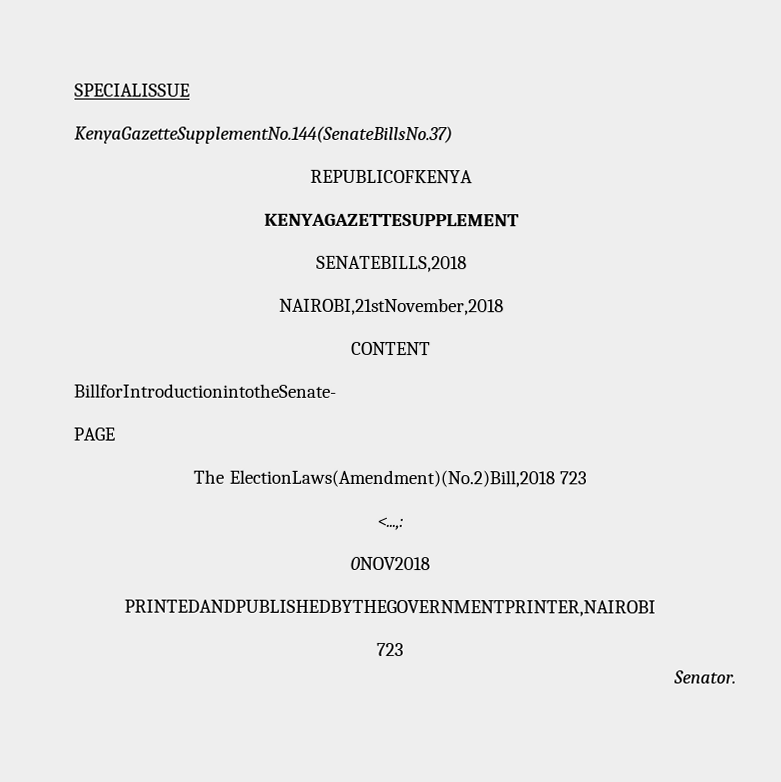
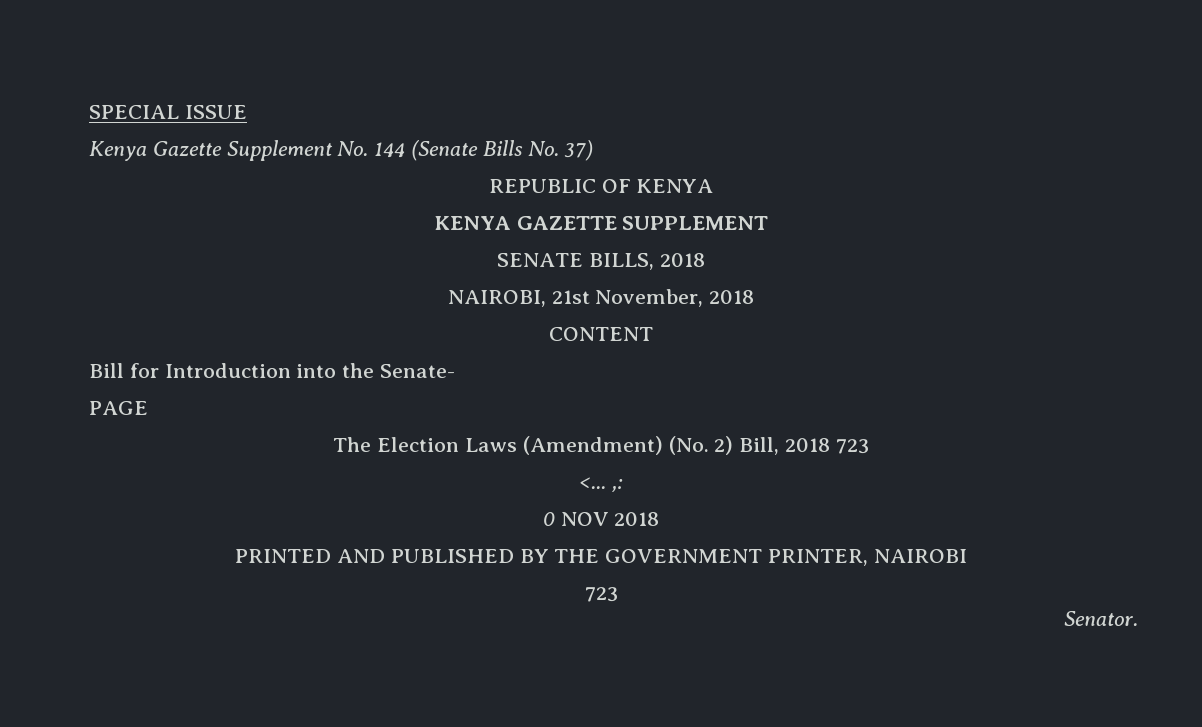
- SPECIALISSUE
- KenyaGazetteSupplementNo.144(SenateBillsNo.37)
- REPUBLICOFKENYA
- KENYAGAZETTESUPPLEMENT
- SENATEBILLS,2018
- NAIROBI,21stNovember,2018
+ SPECIAL ISSUE
+ Kenya Gazette Supplement No. 144 (Senate Bills No. 37)
+ REPUBLIC OF KENYA
+ KENYA GAZETTE SUPPLEMENT
+ SENATE BILLS, 2018
+ NAIROBI, 21st November, 2018
  CONTENT
- BillforIntroductionintotheSenate-
+ Bill for Introduction into the Senate-
  PAGE
- The ElectionLaws(Amendment)(No.2)Bill,2018 723
- <...,:
- 0NOV2018
- PRINTEDANDPUBLISHEDBYTHEGOVERNMENTPRINTER,NAIROBI
+ The Election Laws (Amendment) (No. 2) Bill, 2018 723
+ <... ,:
+ 0 NOV 2018
+ PRINTED AND PUBLISHED BY THE GOVERNMENT PRINTER, NAIROBI

